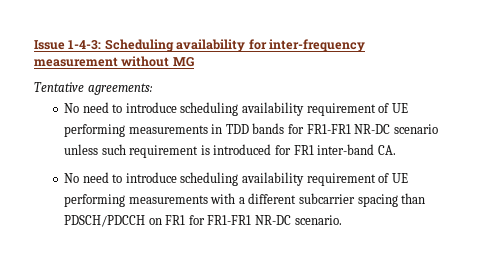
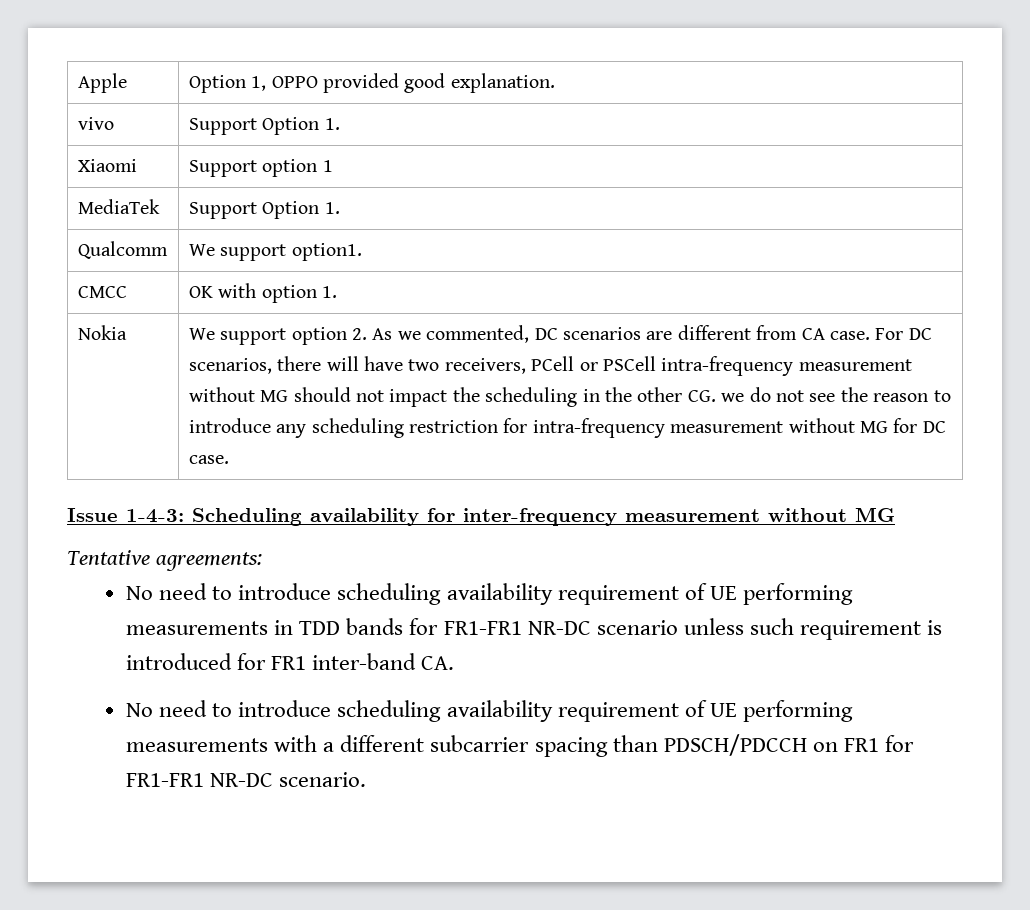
+ Apple | Option 1, OPPO provided good explanation.
+ vivo | Support Option 1.
+ Xiaomi | Support option 1
+ MediaTek | Support Option 1.
+ Qualcomm | We support option1.
+ CMCC | OK with option 1.
+ Nokia | We support option 2. As we commented, DC scenarios are different from CA case. For DC scenarios, there will have two receivers, PCell or PSCell intra-frequency measurement without MG should not impact the scheduling in the other CG. we do not see the reason to introduce any scheduling restriction for intra-frequency measurement without MG for DC case.

